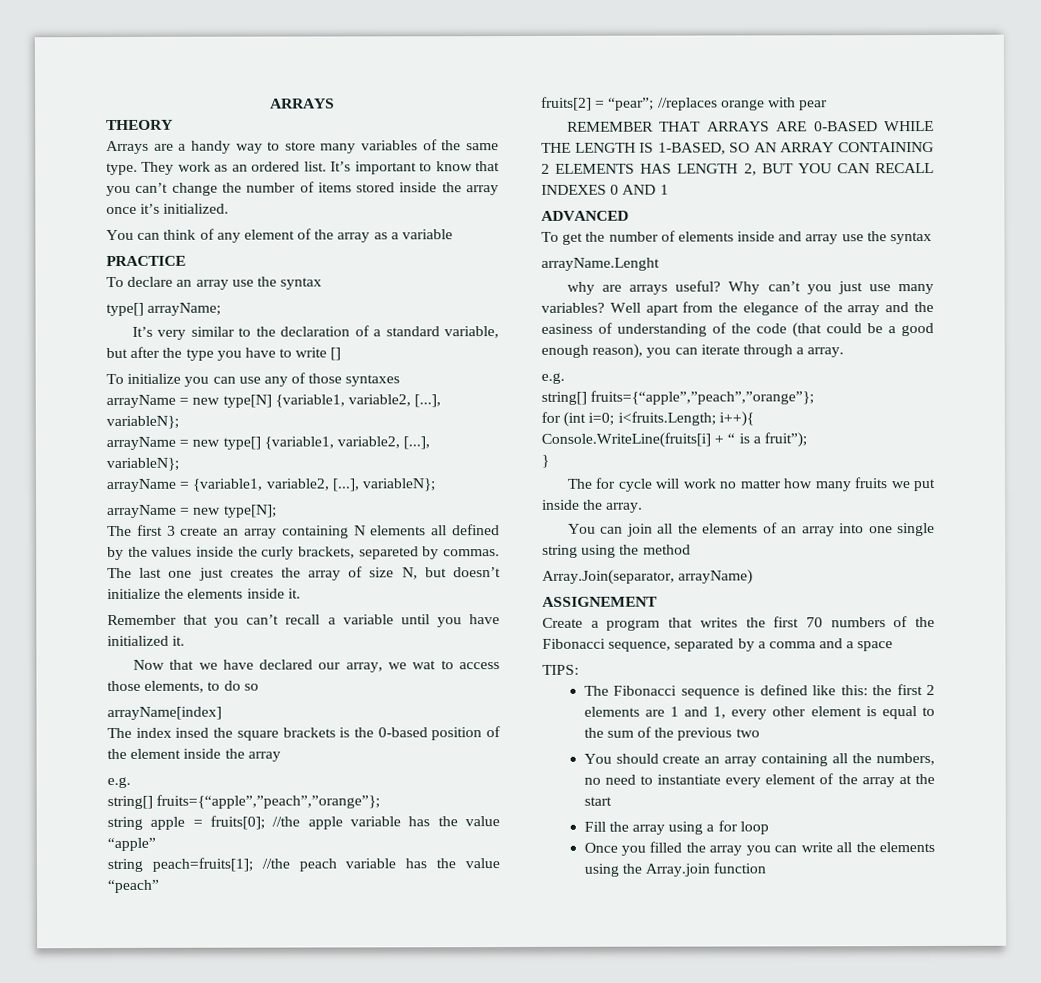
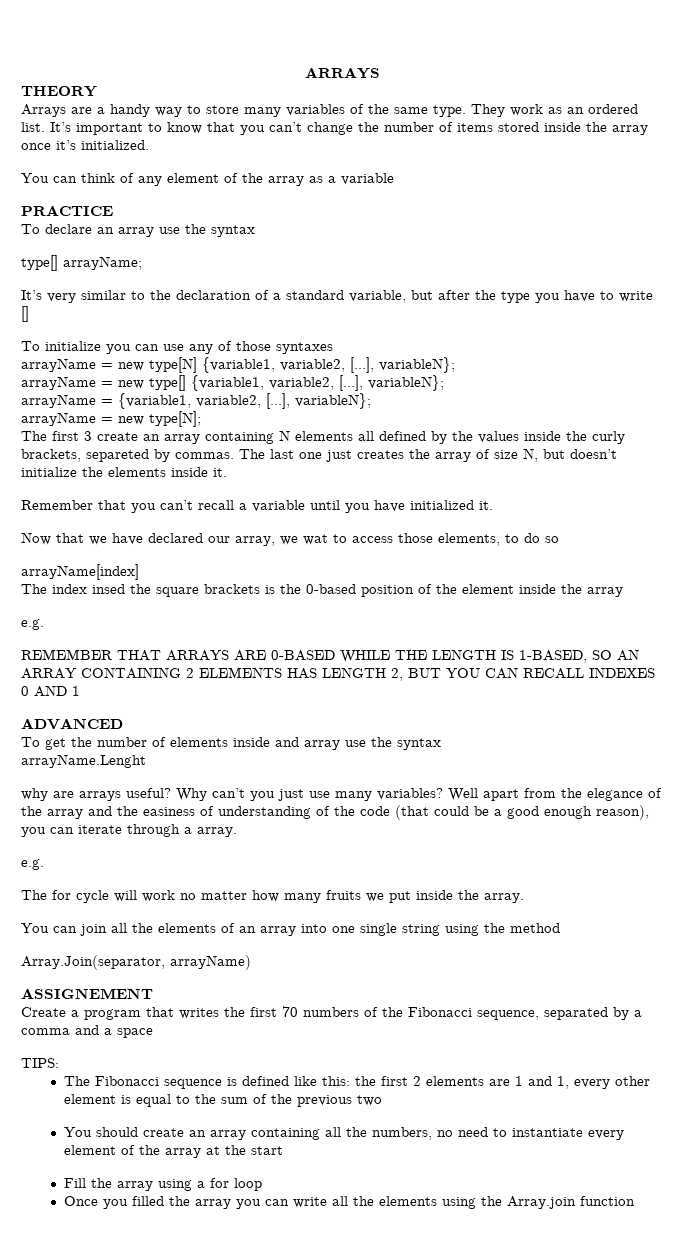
  The index insed the square brackets is the 0-based position of the element inside the array
  e.g.
- string[] fruits={“apple”,”peach”,”orange”};
- string apple = fruits[0]; //the apple variable has the value “apple”
- string peach=fruits[1]; //the peach variable has the value “peach”
- fruits[2] = “pear”; //replaces orange with pear
  Well apart from the elegance of the array and the easiness of understanding of the code (that could be a good enough reason), you can iterate through a array.
  e.g.
- string[] fruits={“apple”,”peach”,”orange”};
- for (int i=0; i<fruits.Length; i++){
- Console.WriteLine(fruits[i] + “ is a fruit”);
- }

